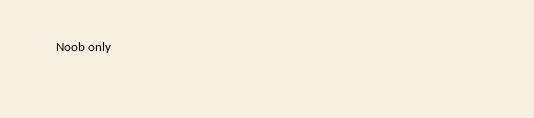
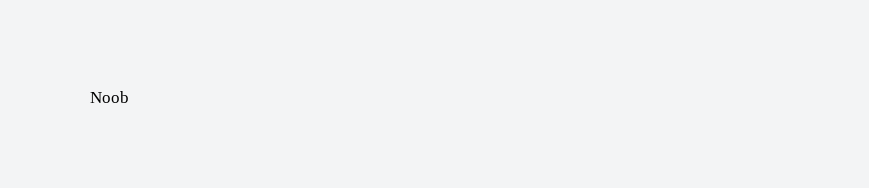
- Noob only
+ Noob

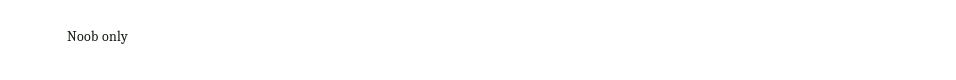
- Noob
+ Noob only

